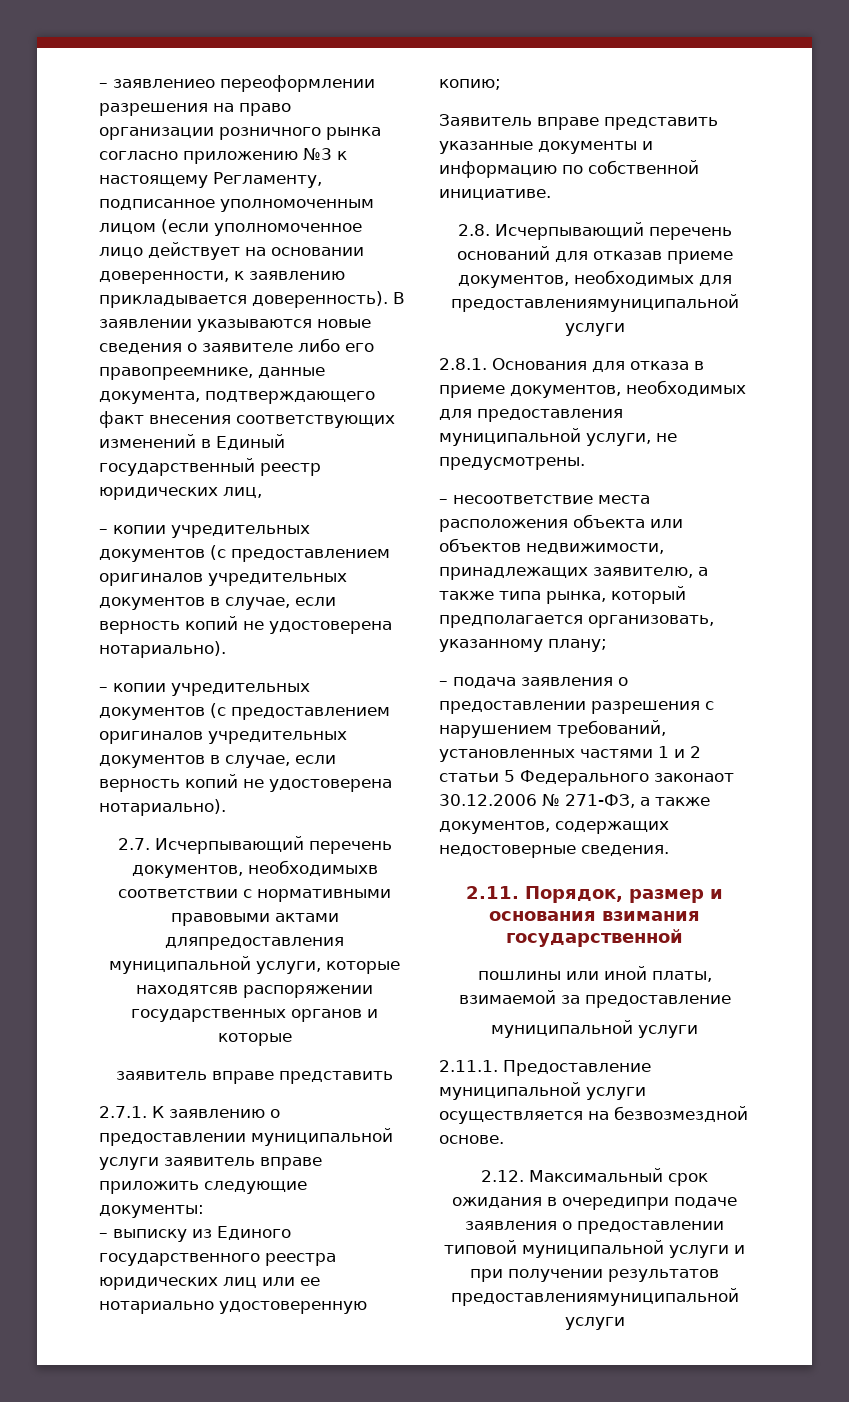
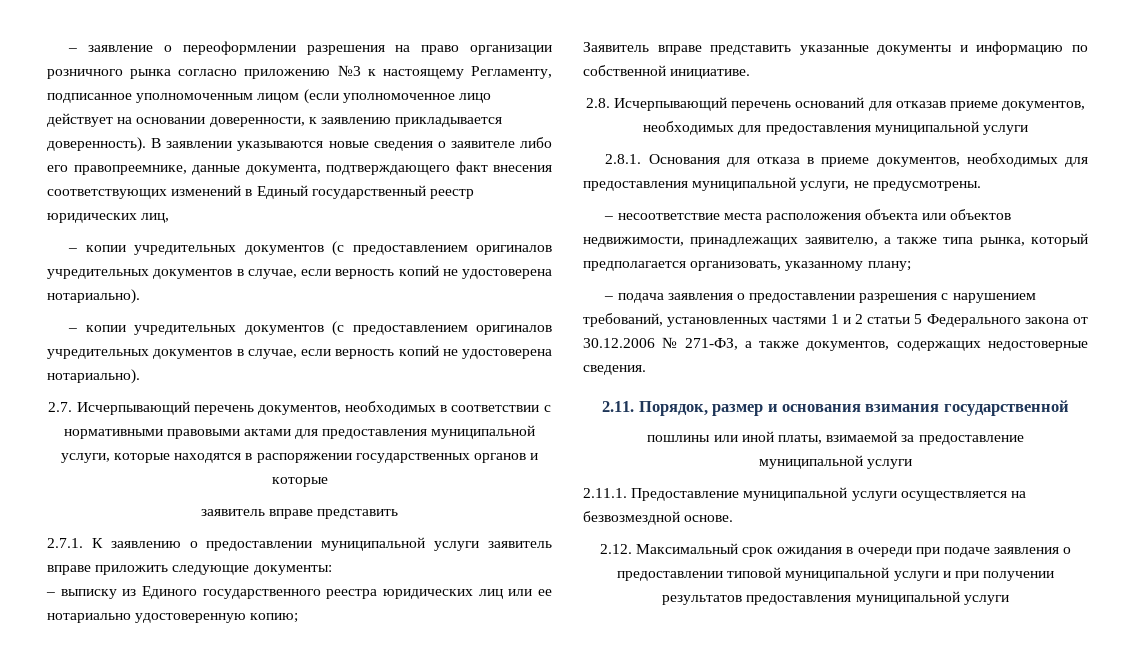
- – заявлениео переоформлении разрешения на право организации розничного рынка согласно приложению №3 к настоящему Регламенту, подписанное уполномоченным лицом (если уполномоченное лицо действует на основании доверенности, к заявлению прикладывается доверенность).
+ – заявление о переоформлении разрешения на право организации розничного рынка согласно приложению №3 к настоящему Регламенту, подписанное уполномоченным лицом (если уполномоченное лицо действует на основании доверенности, к заявлению прикладывается доверенность).
- 2.7. Исчерпывающий перечень документов, необходимыхв соответствии с нормативными правовыми актами дляпредоставления муниципальной услуги, которые находятсяв распоряжении государственных органов и которые
+ 2.7. Исчерпывающий перечень документов, необходимых в соответствии с нормативными правовыми актами для предоставления муниципальной услуги, которые находятся в распоряжении государственных органов и которые
- 2.8. Исчерпывающий перечень оснований для отказав приеме документов, необходимых для предоставлениямуниципальной услуги
+ 2.8. Исчерпывающий перечень оснований для отказав приеме документов, необходимых для предоставления муниципальной услуги
- – подача заявления о предоставлении разрешения с нарушением требований, установленных частями 1 и 2 статьи 5 Федерального законаот 30.12.2006 № 271-ФЗ, а также документов, содержащих недостоверные сведения.
+ – подача заявления о предоставлении разрешения с нарушением требований, установленных частями 1 и 2 статьи 5 Федерального закона от 30.12.2006 № 271-ФЗ, а также документов, содержащих недостоверные сведения.
- 2.12. Максимальный срок ожидания в очередипри подаче заявления о предоставлении типовой муниципальной услуги и при получении результатов предоставлениямуниципальной услуги
+ 2.12. Максимальный срок ожидания в очереди при подаче заявления о предоставлении типовой муниципальной услуги и при получении результатов предоставления муниципальной услуги

